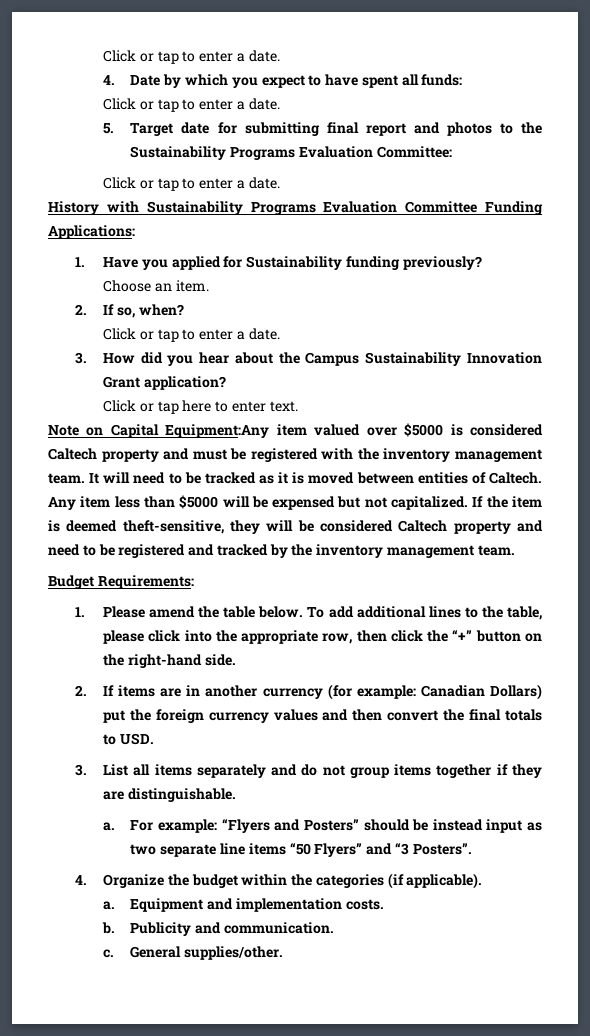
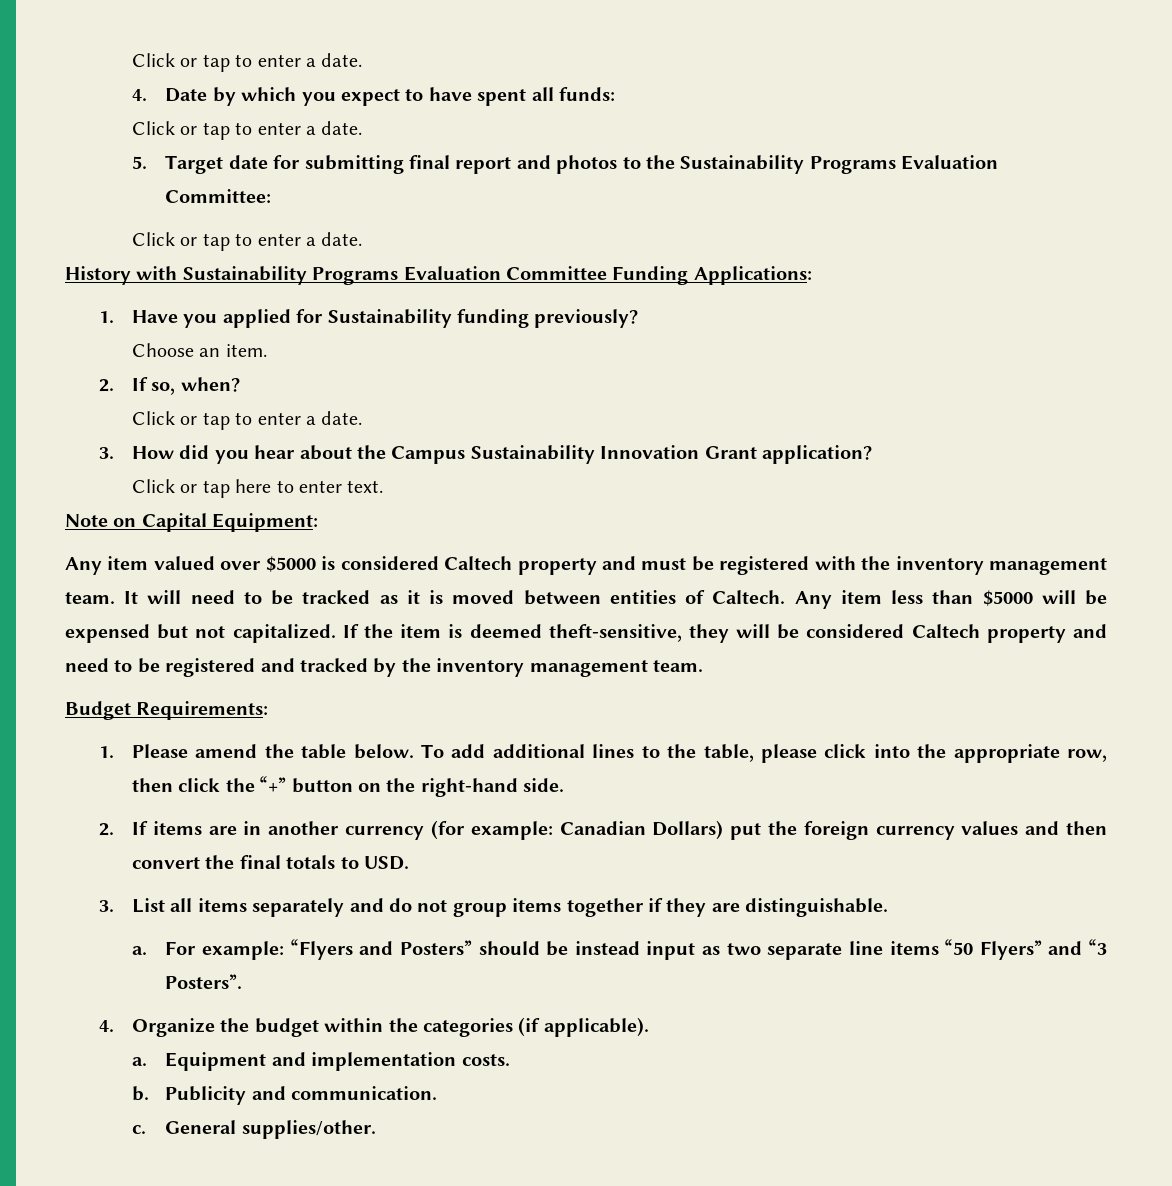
- Note on Capital Equipment:Any item valued over $5000 is considered Caltech property and must be registered with the inventory management team.
+ Note on Capital Equipment:
+ Any item valued over $5000 is considered Caltech property and must be registered with the inventory management team.

